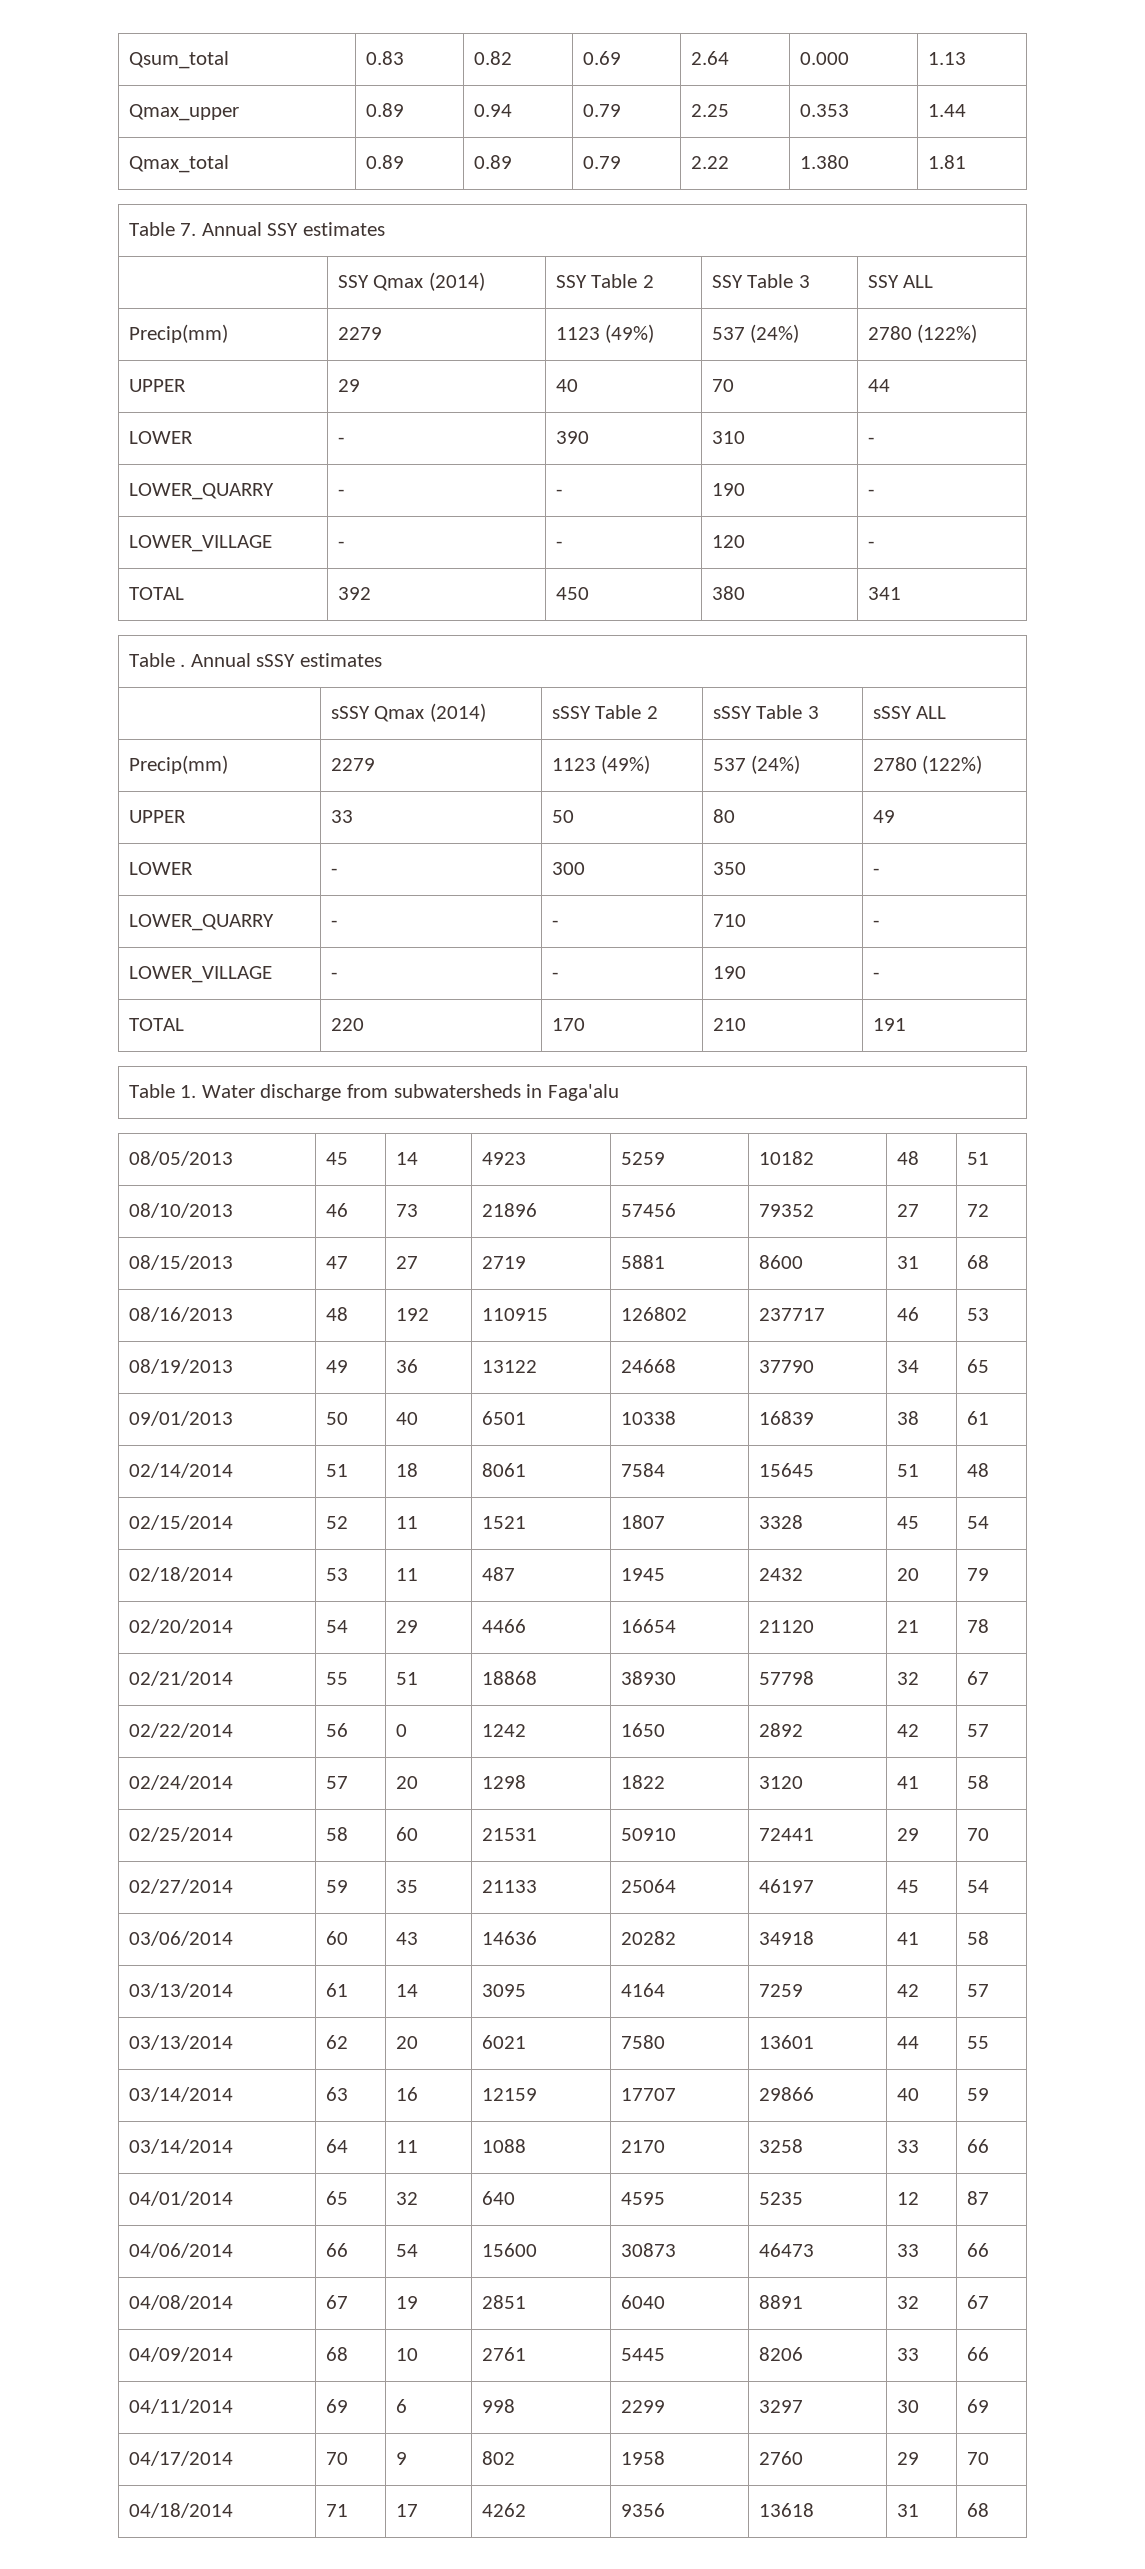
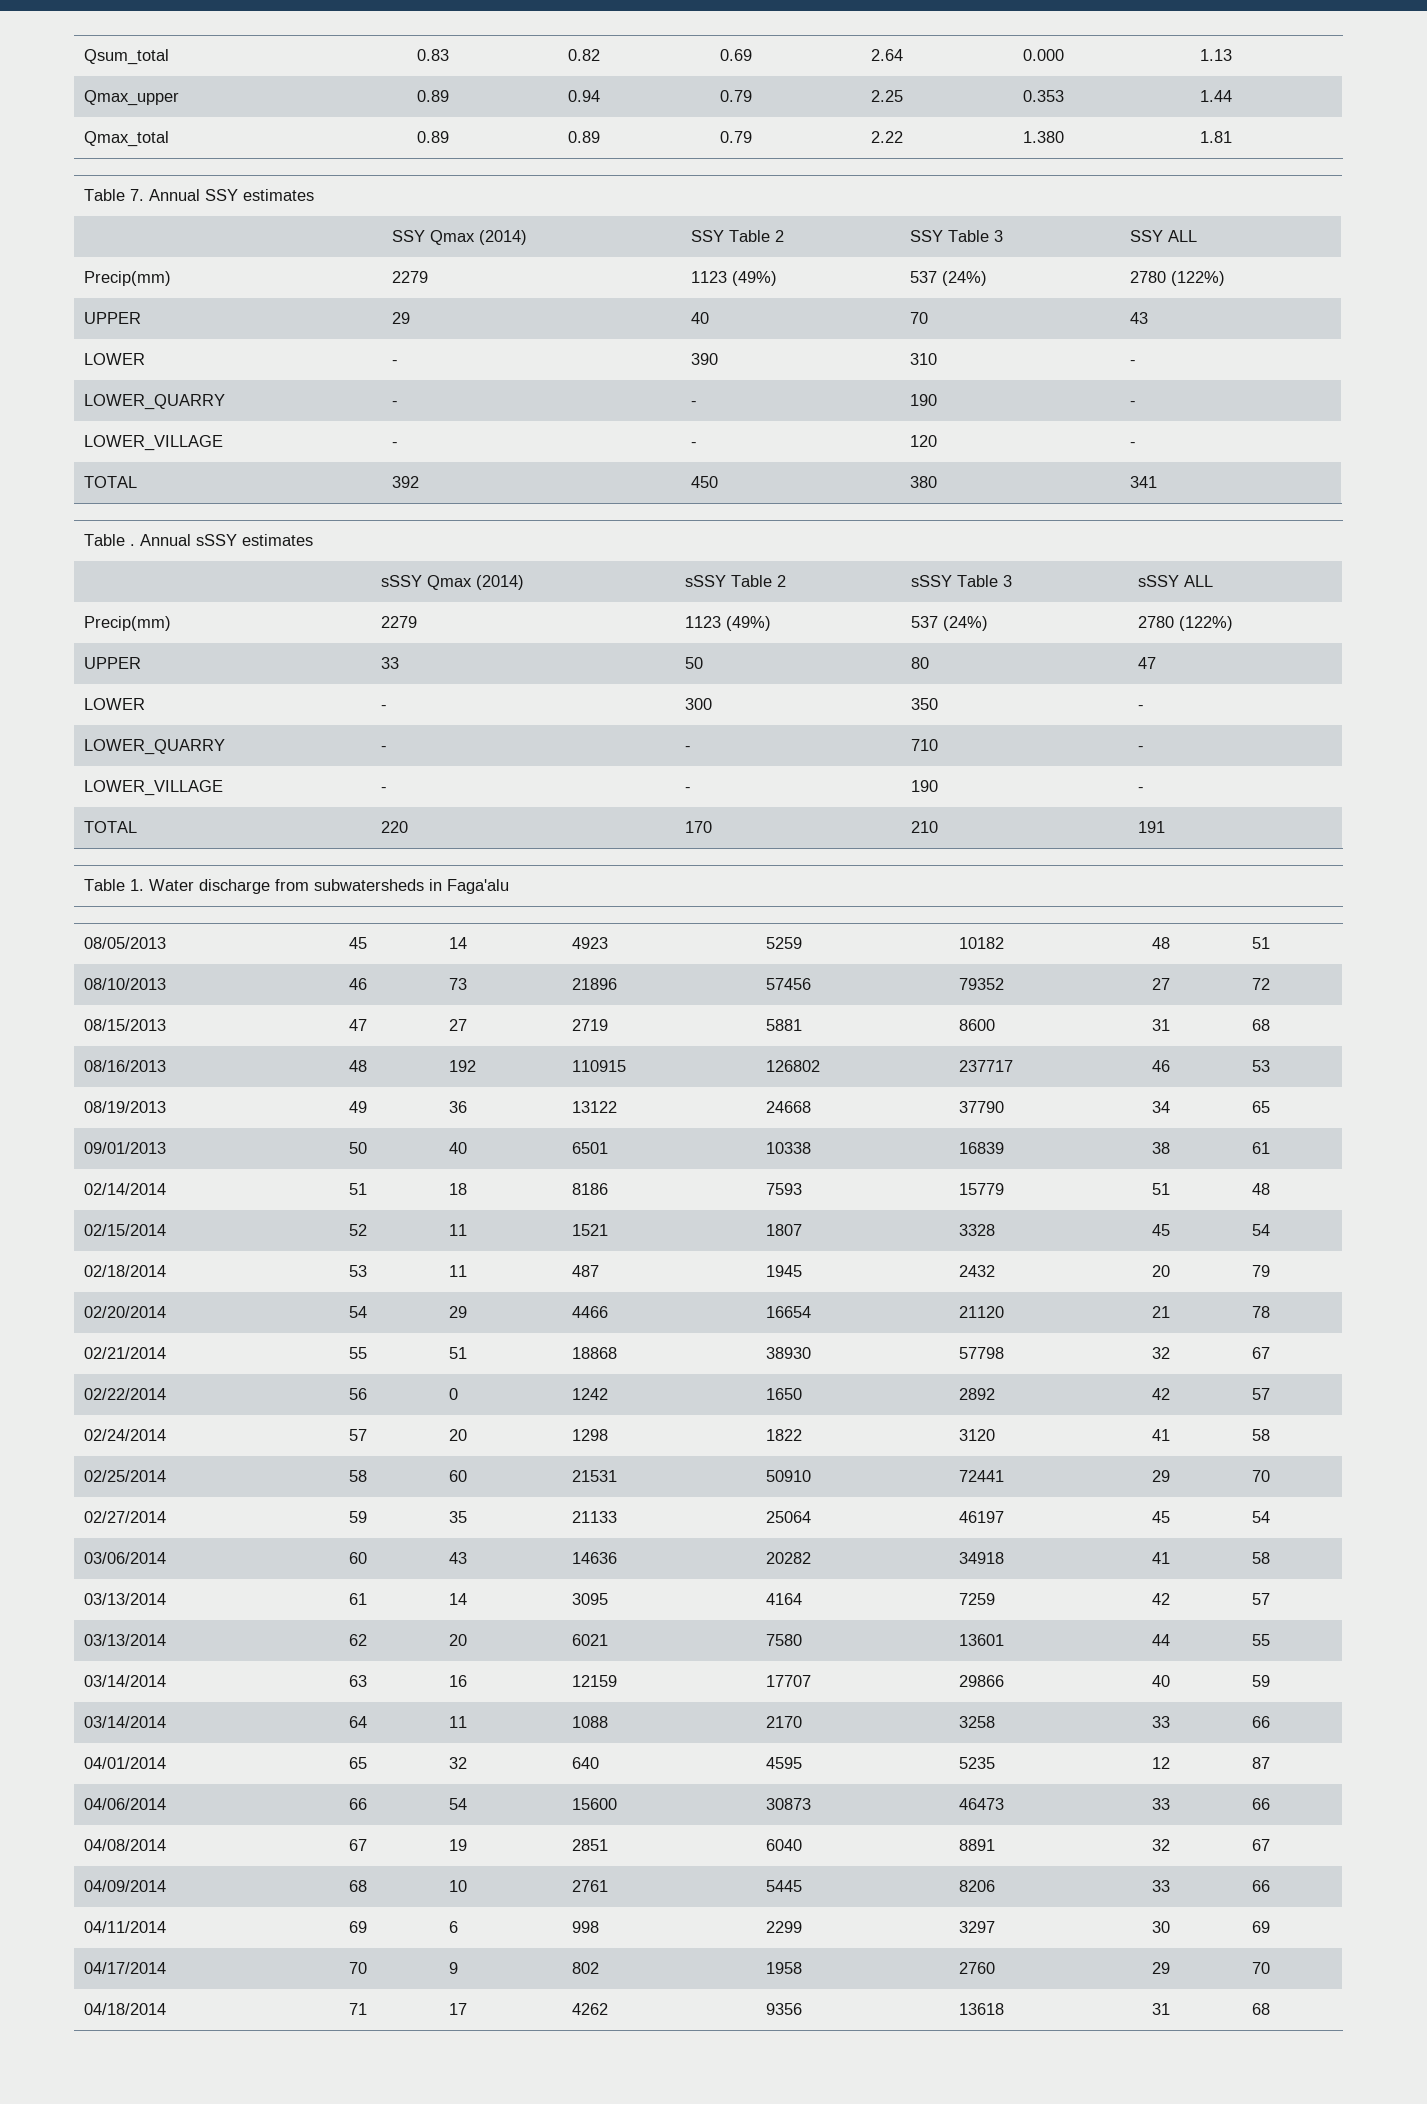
- UPPER | 29 | 40 | 70 | 44
+ UPPER | 29 | 40 | 70 | 43
- UPPER | 33 | 50 | 80 | 49
+ UPPER | 33 | 50 | 80 | 47
- 02/14/2014 | 51 | 18 | 8061 | 7584 | 15645 | 51 | 48
+ 02/14/2014 | 51 | 18 | 8186 | 7593 | 15779 | 51 | 48

